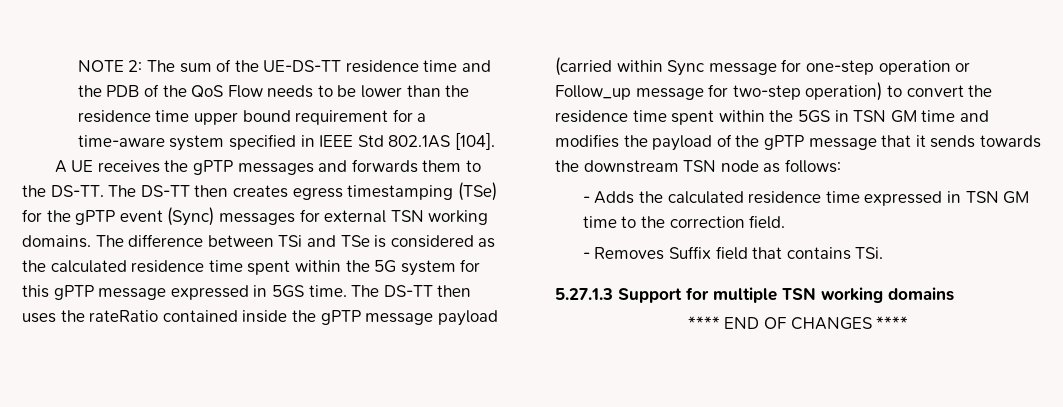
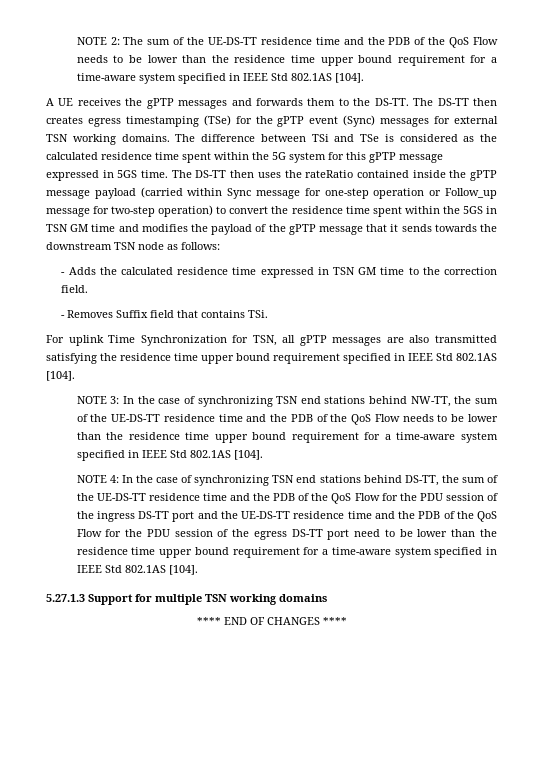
+ For uplink Time Synchronization for TSN, all gPTP messages are also transmitted satisfying the residence time upper bound requirement specified in IEEE Std 802.1AS [104].
+ NOTE 3: In the case of synchronizing TSN end stations behind NW-TT, the sum of the UE-DS-TT residence time and the PDB of the QoS Flow needs to be lower than the residence time upper bound requirement for a time-aware system specified in IEEE Std 802.1AS [104].
+ NOTE 4: In the case of synchronizing TSN end stations behind DS-TT, the sum of the UE-DS-TT residence time and the PDB of the QoS Flow for the PDU session of the ingress DS-TT port and the UE-DS-TT residence time and the PDB of the QoS Flow for the PDU session of the egress DS-TT port need to be lower than the residence time upper bound requirement for a time-aware system specified in IEEE Std 802.1AS [104].

